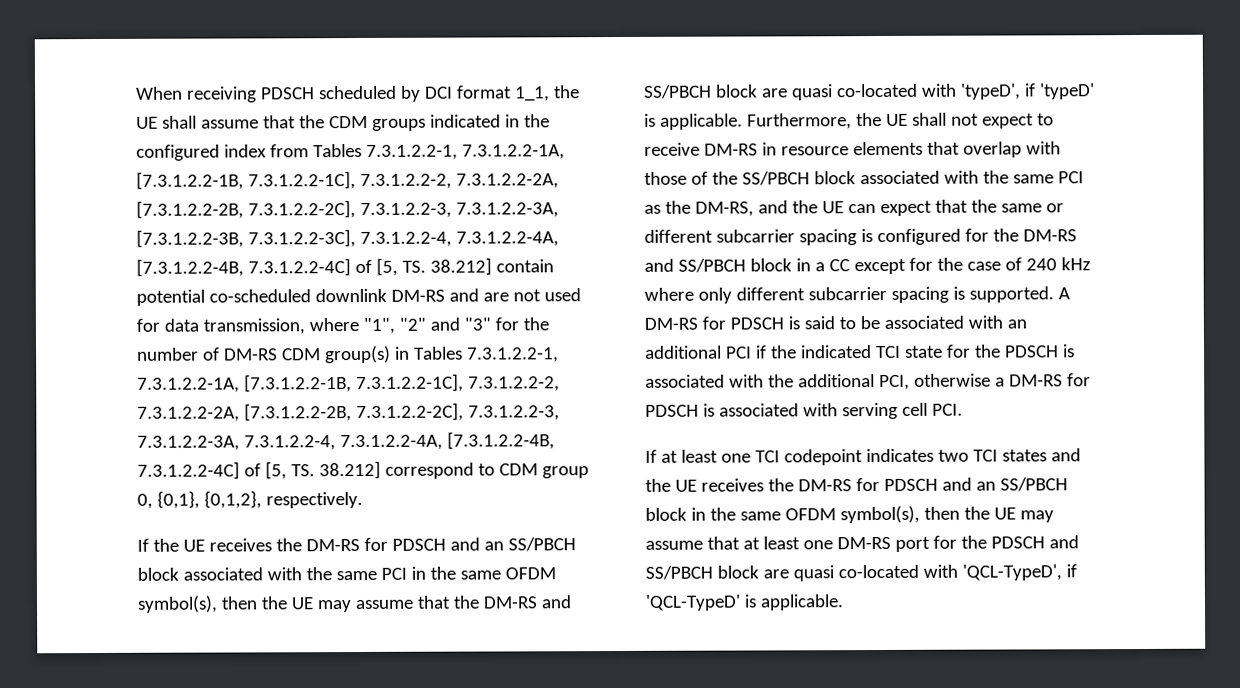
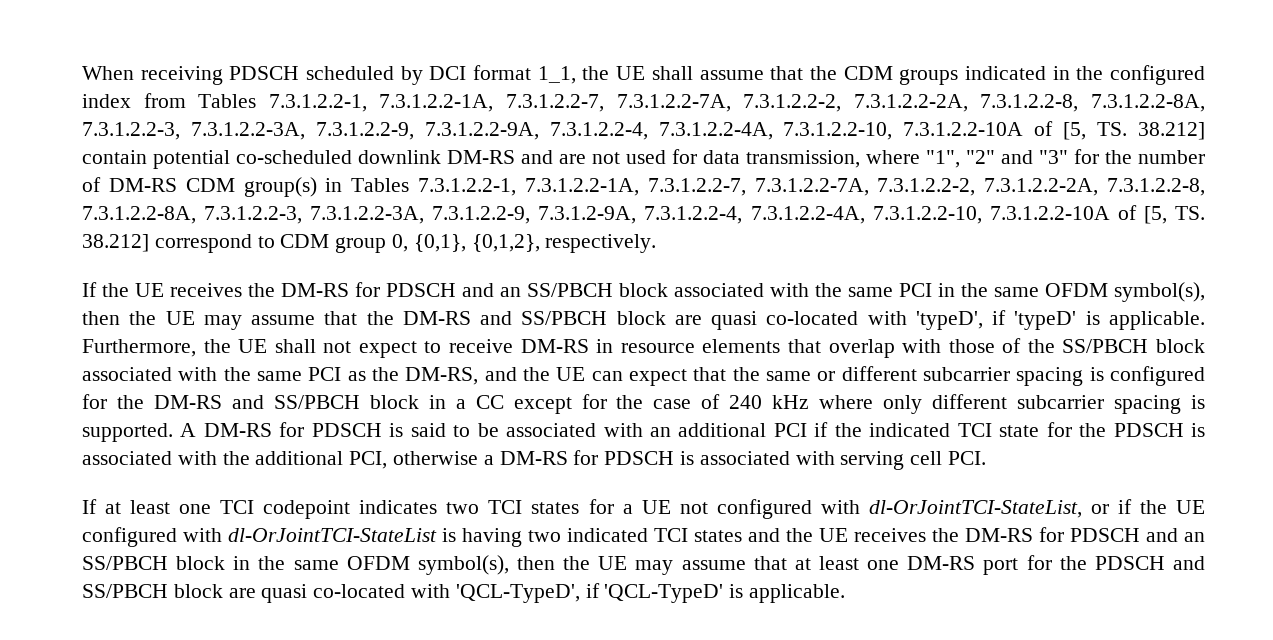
- When receiving PDSCH scheduled by DCI format 1_1, the UE shall assume that the CDM groups indicated in the configured index from Tables 7.3.1.2.2-1, 7.3.1.2.2-1A, [7.3.1.2.2-1B, 7.3.1.2.2-1C], 7.3.1.2.2-2, 7.3.1.2.2-2A, [7.3.1.2.2-2B, 7.3.1.2.2-2C], 7.3.1.2.2-3, 7.3.1.2.2-3A, [7.3.1.2.2-3B, 7.3.1.2.2-3C], 7.3.1.2.2-4, 7.3.1.2.2-4A, [7.3.1.2.2-4B, 7.3.1.2.2-4C] of [5, TS. 38.212] contain potential co-scheduled downlink DM-RS and are not used for data transmission, where "1", "2" and "3" for the number of DM-RS CDM group(s) in Tables 7.3.1.2.2-1, 7.3.1.2.2-1A, [7.3.1.2.2-1B, 7.3.1.2.2-1C], 7.3.1.2.2-2, 7.3.1.2.2-2A, [7.3.1.2.2-2B, 7.3.1.2.2-2C], 7.3.1.2.2-3, 7.3.1.2.2-3A, 7.3.1.2.2-4, 7.3.1.2.2-4A, [7.3.1.2.2-4B, 7.3.1.2.2-4C] of [5, TS. 38.212] correspond to CDM group 0, {0,1}, {0,1,2}, respectively.
+ When receiving PDSCH scheduled by DCI format 1_1, the UE shall assume that the CDM groups indicated in the configured index from Tables 7.3.1.2.2-1, 7.3.1.2.2-1A, 7.3.1.2.2-7, 7.3.1.2.2-7A, 7.3.1.2.2-2, 7.3.1.2.2-2A, 7.3.1.2.2-8, 7.3.1.2.2-8A, 7.3.1.2.2-3, 7.3.1.2.2-3A, 7.3.1.2.2-9, 7.3.1.2.2-9A, 7.3.1.2.2-4, 7.3.1.2.2-4A, 7.3.1.2.2-10, 7.3.1.2.2-10A of [5, TS. 38.212] contain potential co-scheduled downlink DM-RS and are not used for data transmission, where "1", "2" and "3" for the number of DM-RS CDM group(s) in Tables 7.3.1.2.2-1, 7.3.1.2.2-1A, 7.3.1.2.2-7, 7.3.1.2.2-7A, 7.3.1.2.2-2, 7.3.1.2.2-2A, 7.3.1.2.2-8, 7.3.1.2.2-8A, 7.3.1.2.2-3, 7.3.1.2.2-3A, 7.3.1.2.2-9, 7.3.1.2-9A, 7.3.1.2.2-4, 7.3.1.2.2-4A, 7.3.1.2.2-10, 7.3.1.2.2-10A of [5, TS. 38.212] correspond to CDM group 0, {0,1}, {0,1,2}, respectively.
- If at least one TCI codepoint indicates two TCI states and the UE receives the DM-RS for PDSCH and an SS/PBCH block in the same OFDM symbol(s), then the UE may assume that at least one DM-RS port for the PDSCH and SS/PBCH block are quasi co-located with 'QCL-TypeD', if 'QCL-TypeD' is applicable.
+ If at least one TCI codepoint indicates two TCI states for a UE not configured with dl-OrJointTCI-StateList, or if the UE configured with dl-OrJointTCI-StateList is having two indicated TCI states and the UE receives the DM-RS for PDSCH and an SS/PBCH block in the same OFDM symbol(s), then the UE may assume that at least one DM-RS port for the PDSCH and SS/PBCH block are quasi co-located with 'QCL-TypeD', if 'QCL-TypeD' is applicable.

